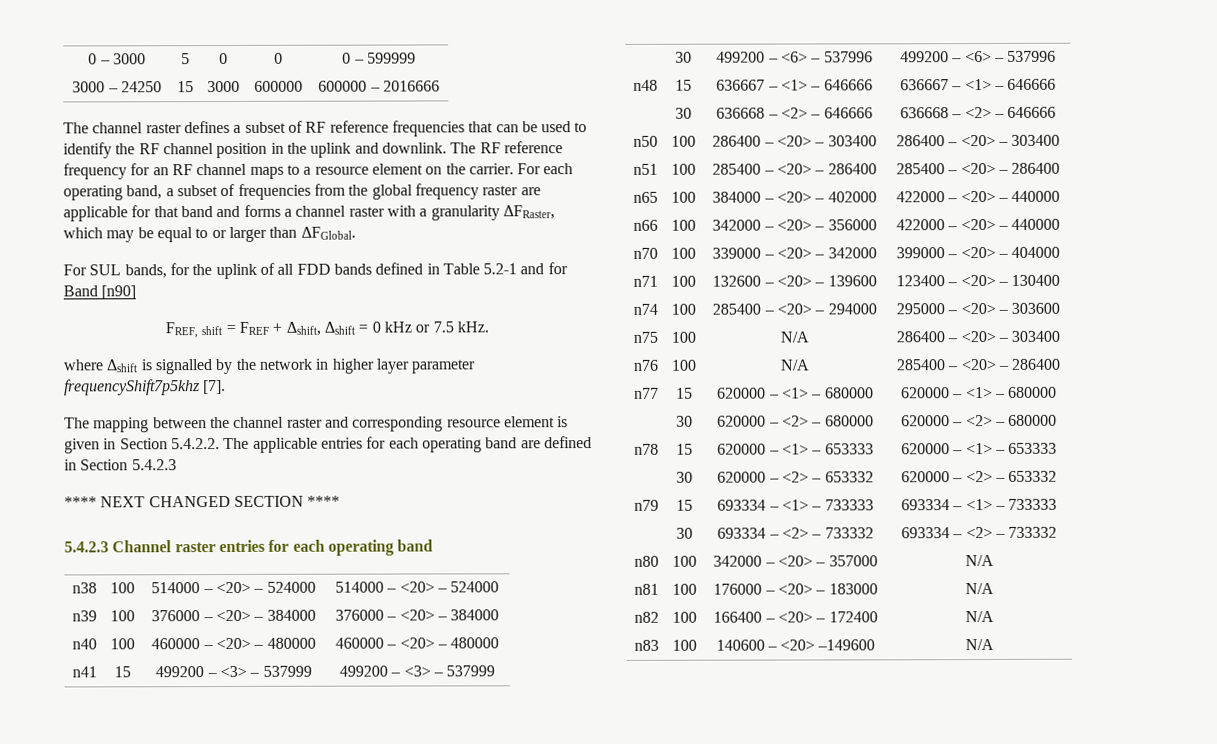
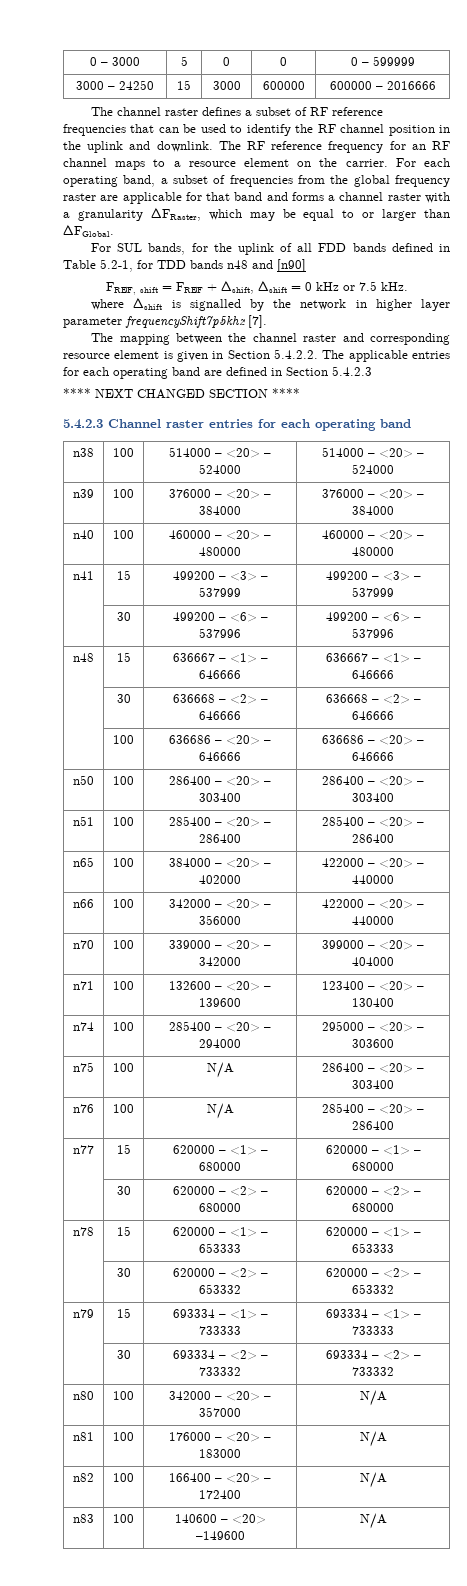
- For SUL bands, for the uplink of all FDD bands defined in Table 5.2-1 and for Band [n90]
+ For SUL bands, for the uplink of all FDD bands defined in Table 5.2-1, for TDD bands n48 and [n90]
+ | 100 | 636686 – <20> – 646666 | 636686 – <20> – 646666

